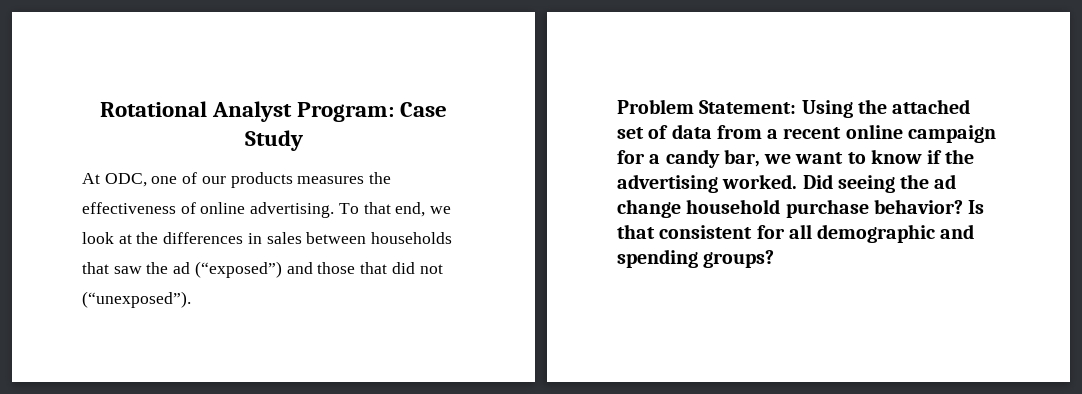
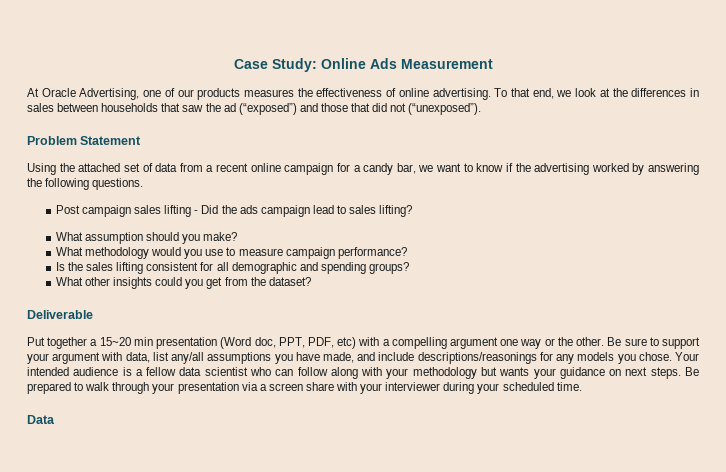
- Rotational Analyst Program: Case Study
+ Case Study: Online Ads Measurement
- At ODC, one of our products measures the effectiveness of online advertising.
+ At Oracle Advertising, one of our products measures the effectiveness of online advertising.
- Problem Statement: Using the attached set of data from a recent online campaign for a candy bar, we want to know if the advertising worked. Did seeing the ad change household purchase behavior? Is that consistent for all demographic and spending groups?
+ Problem Statement
+ Using the attached set of data from a recent online campaign for a candy bar, we want to know if the advertising worked by answering the following questions.
+ Post campaign sales lifting - Did the ads campaign lead to sales lifting?
+ What assumption should you make?
+ What methodology would you use to measure campaign performance?
+ Is the sales lifting consistent for all demographic and spending groups?
+ What other insights could you get from the dataset?
+ Deliverable
+ Put together a 15~20 min presentation (Word doc, PPT, PDF, etc) with a compelling argument one way or the other. Be sure to support your argument with data, list any/all assumptions you have made, and include descriptions/reasonings for any models you chose. Your intended audience is a fellow data scientist who can follow along with your methodology but wants your guidance on next steps. Be prepared to walk through your presentation via a screen share with your interviewer during your scheduled time.
+ Data

